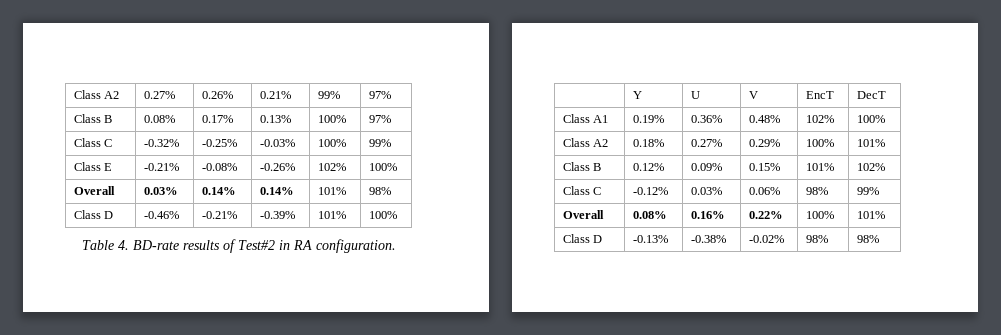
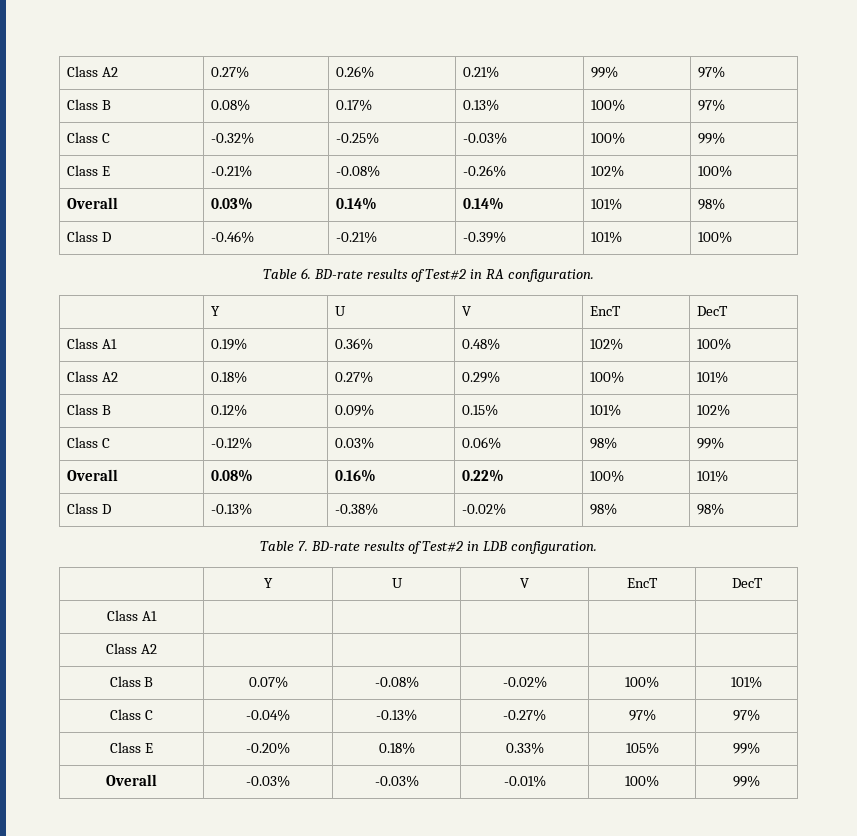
- Table 4. BD-rate results of Test#2 in RA configuration.
+ Table 6. BD-rate results of Test#2 in RA configuration.
+ Table 7. BD-rate results of Test#2 in LDB configuration.
+ | Y | U | V | EncT | DecT
+ Class A1 | | | | |
+ Class A2 | | | | |
+ Class B | 0.07% | -0.08% | -0.02% | 100% | 101%
+ Class C | -0.04% | -0.13% | -0.27% | 97% | 97%
+ Class E | -0.20% | 0.18% | 0.33% | 105% | 99%
+ Overall | -0.03% | -0.03% | -0.01% | 100% | 99%

